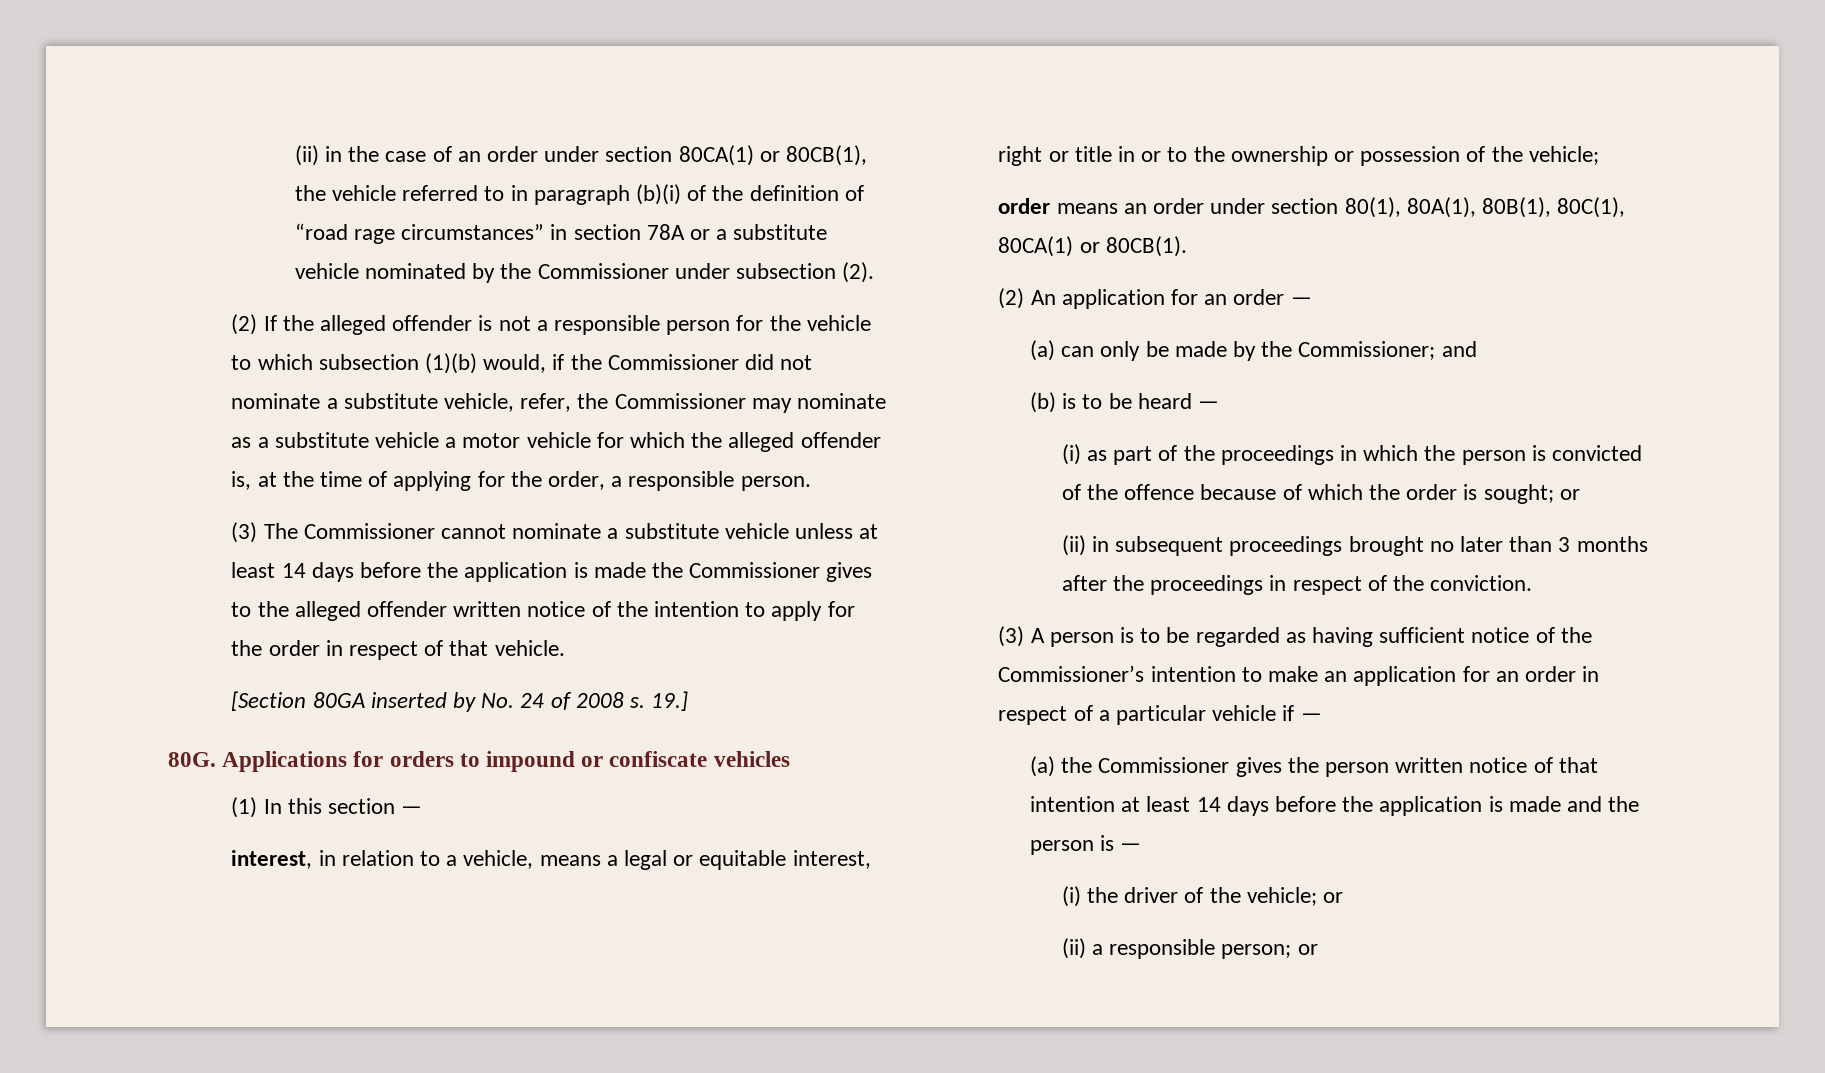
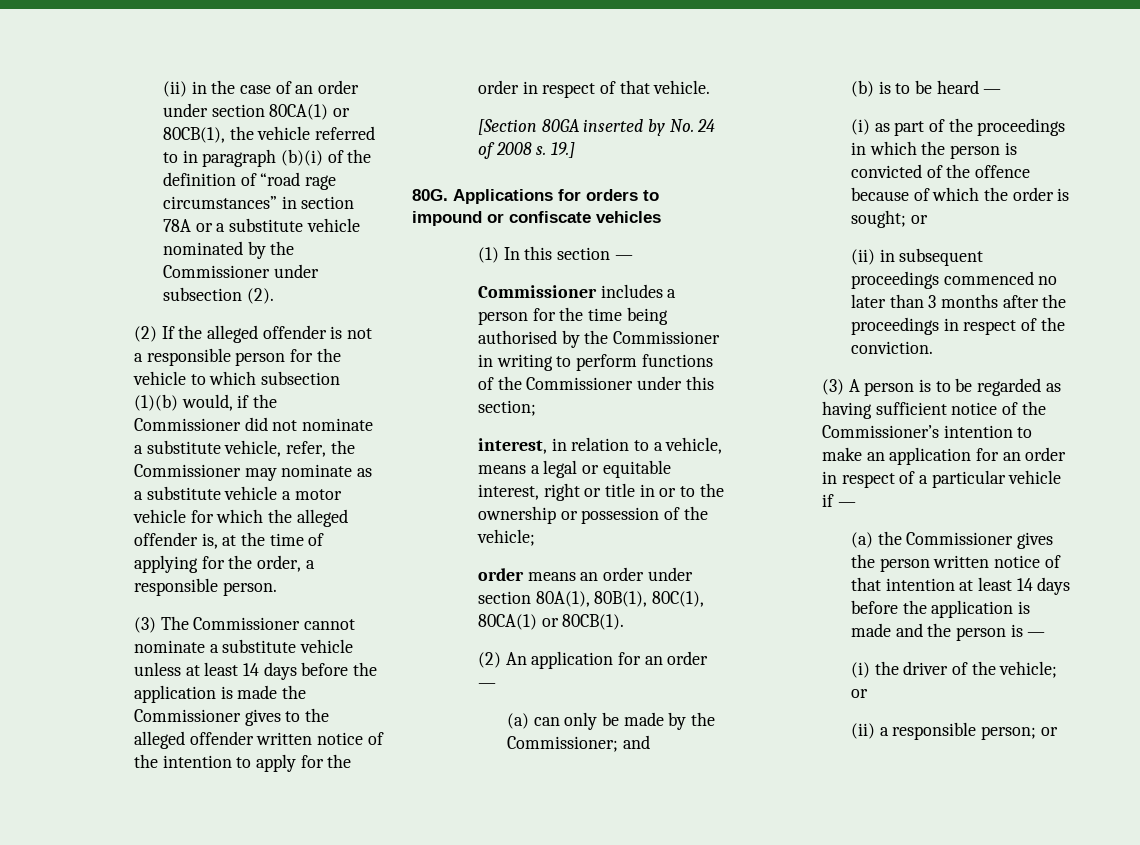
+ Commissioner includes a person for the time being authorised by the Commissioner in writing to perform functions of the Commissioner under this section;
- order means an order under section 80(1), 80A(1), 80B(1), 80C(1), 80CA(1) or 80CB(1).
+ order means an order under section 80A(1), 80B(1), 80C(1), 80CA(1) or 80CB(1).
- (ii) in subsequent proceedings brought no later than 3 months after the proceedings in respect of the conviction.
+ (ii) in subsequent proceedings commenced no later than 3 months after the proceedings in respect of the conviction.

